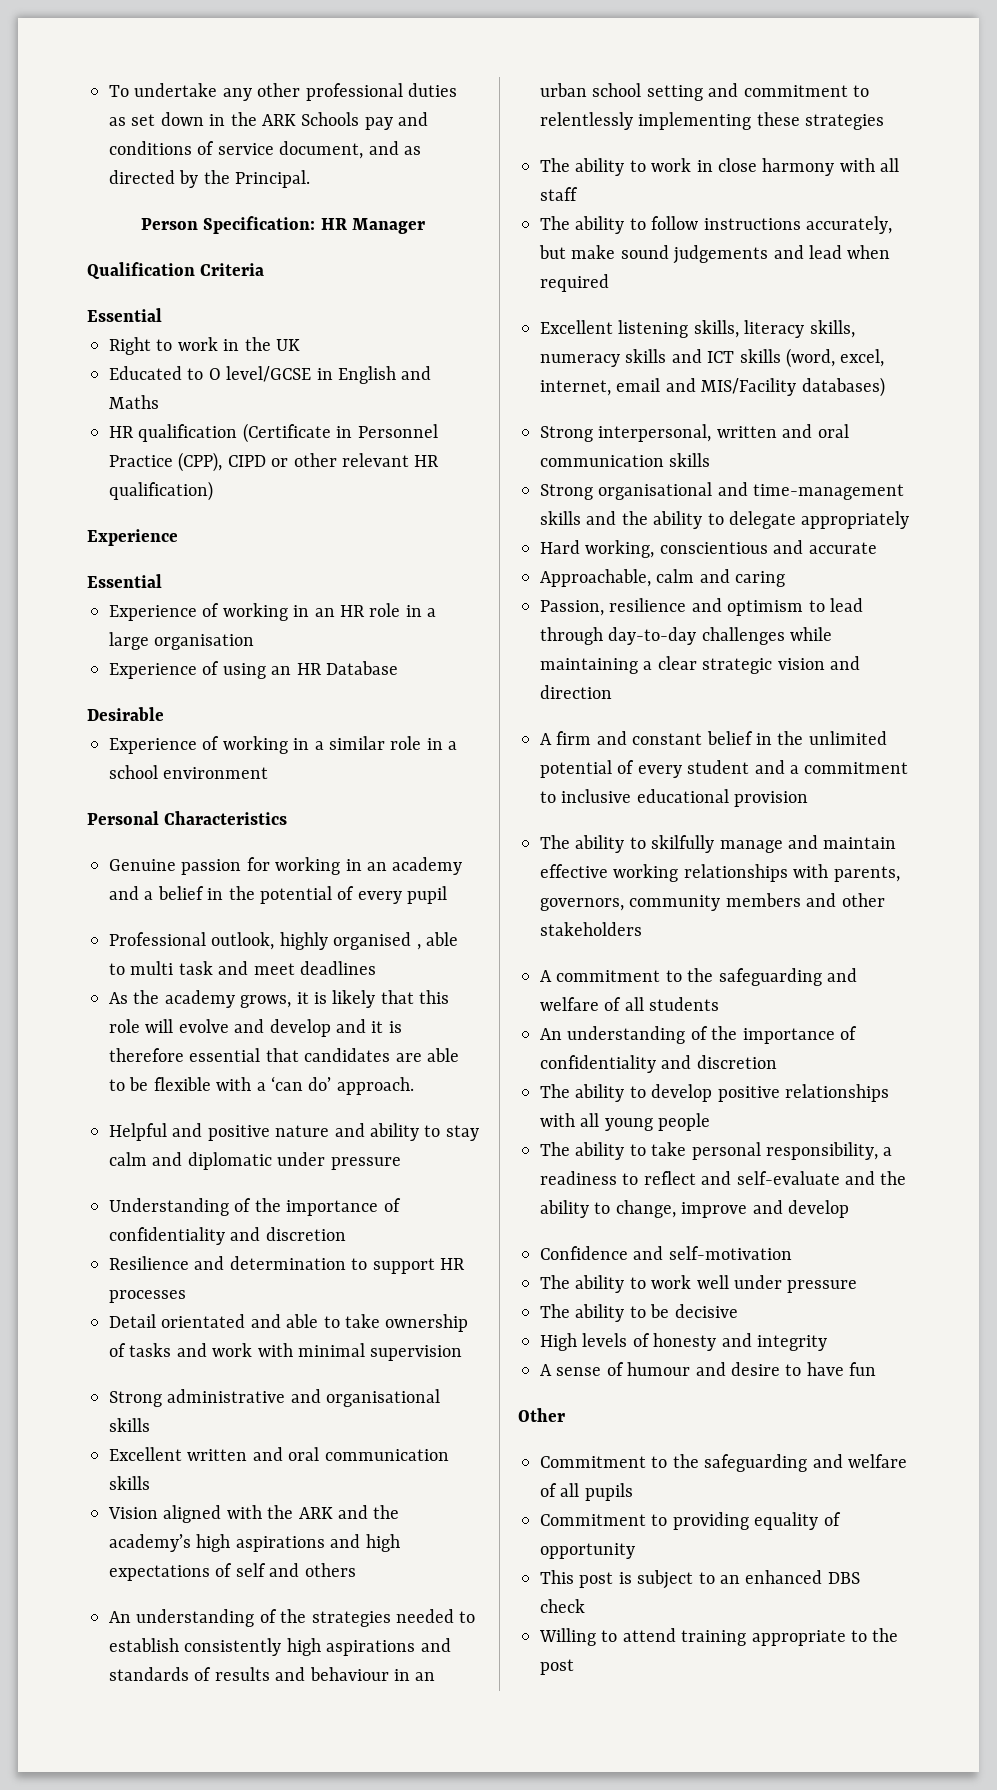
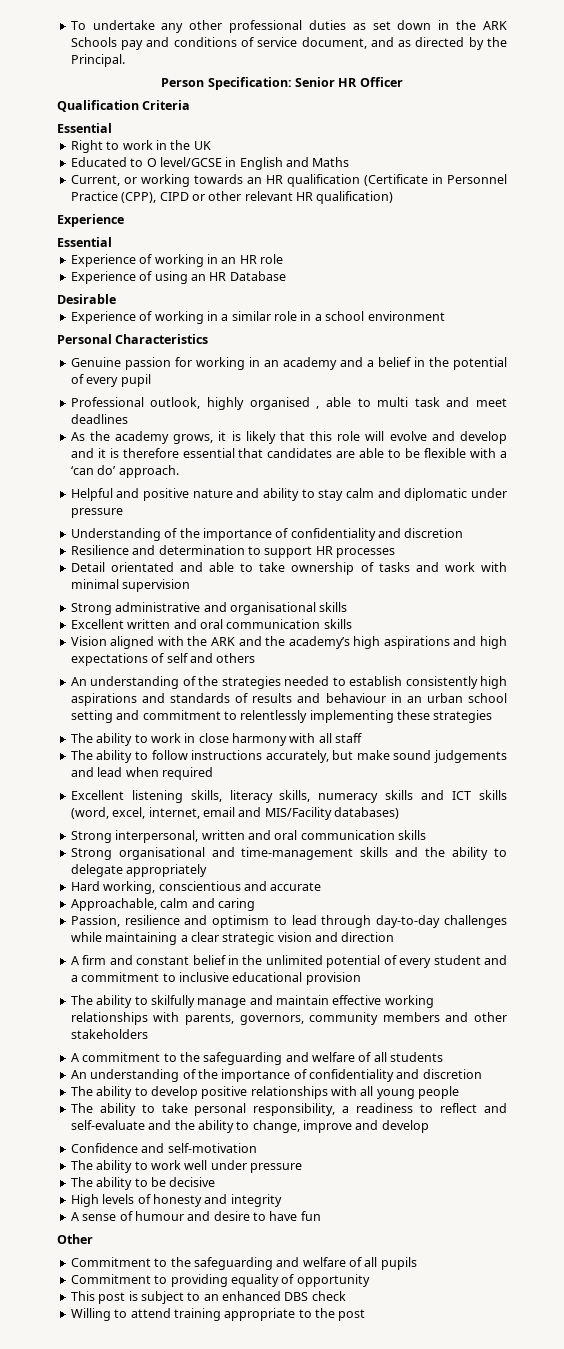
- Person Specification: HR Manager
+ Person Specification: Senior HR Officer
- HR qualification (Certificate in Personnel Practice (CPP), CIPD or other relevant HR qualification)
+ Current, or working towards an HR qualification (Certificate in Personnel Practice (CPP), CIPD or other relevant HR qualification)
- Experience of working in an HR role in a large organisation
+ Experience of working in an HR role

